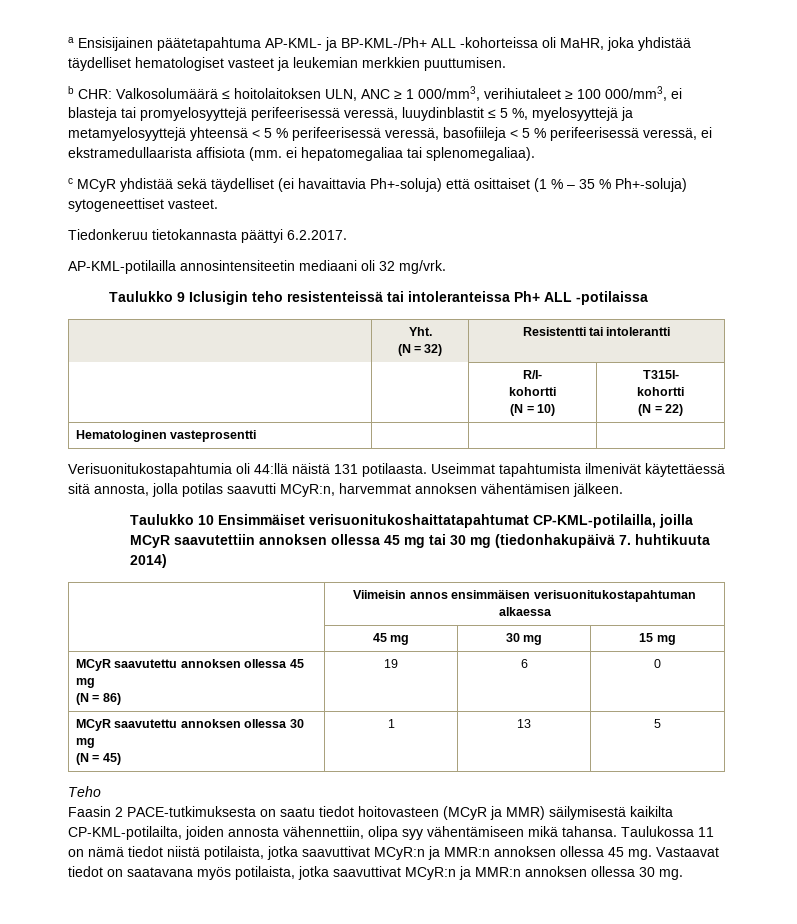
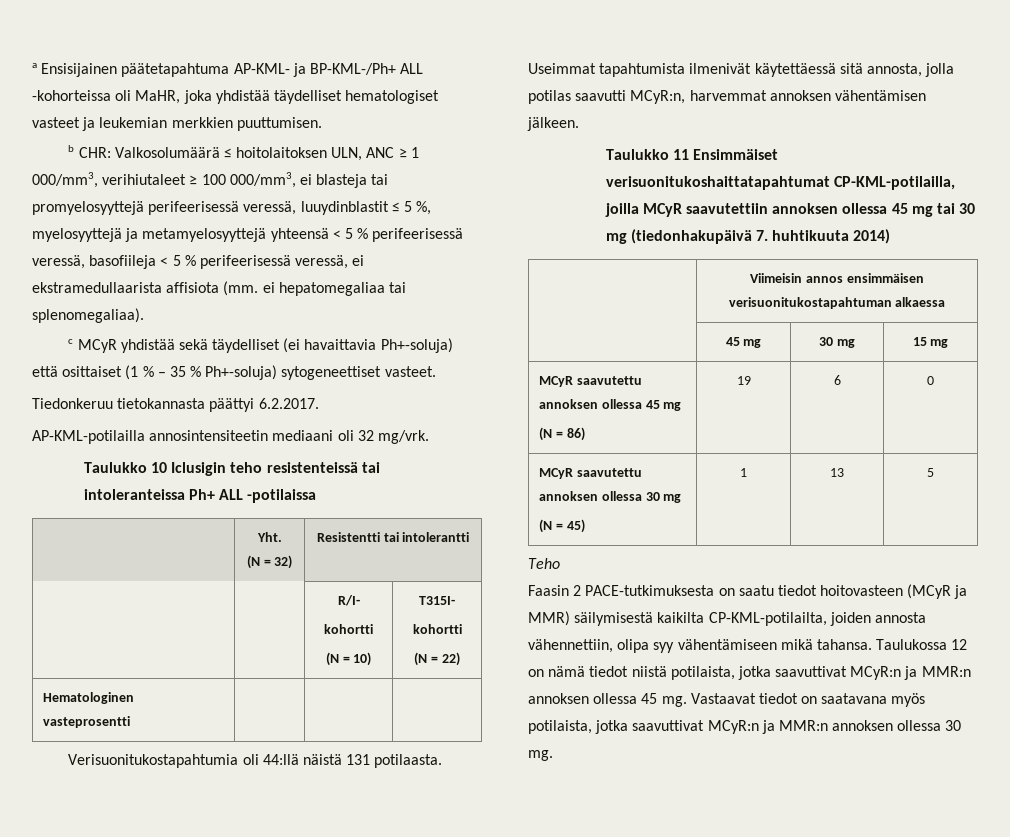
- Taulukko 9 Iclusigin teho resistenteissä tai intoleranteissa Ph+ ALL -potilaissa
+ Taulukko 10 Iclusigin teho resistenteissä tai intoleranteissa Ph+ ALL -potilaissa
- Taulukko 10 Ensimmäiset verisuonitukoshaittatapahtumat CP-KML-potilailla, joilla MCyR saavutettiin annoksen ollessa 45 mg tai 30 mg (tiedonhakupäivä 7. huhtikuuta 2014)
+ Taulukko 11 Ensimmäiset verisuonitukoshaittatapahtumat CP-KML-potilailla, joilla MCyR saavutettiin annoksen ollessa 45 mg tai 30 mg (tiedonhakupäivä 7. huhtikuuta 2014)
- Taulukossa 11 on nämä tiedot niistä potilaista, jotka saavuttivat MCyR:n ja MMR:n annoksen ollessa 45 mg.
+ Taulukossa 12 on nämä tiedot niistä potilaista, jotka saavuttivat MCyR:n ja MMR:n annoksen ollessa 45 mg.

